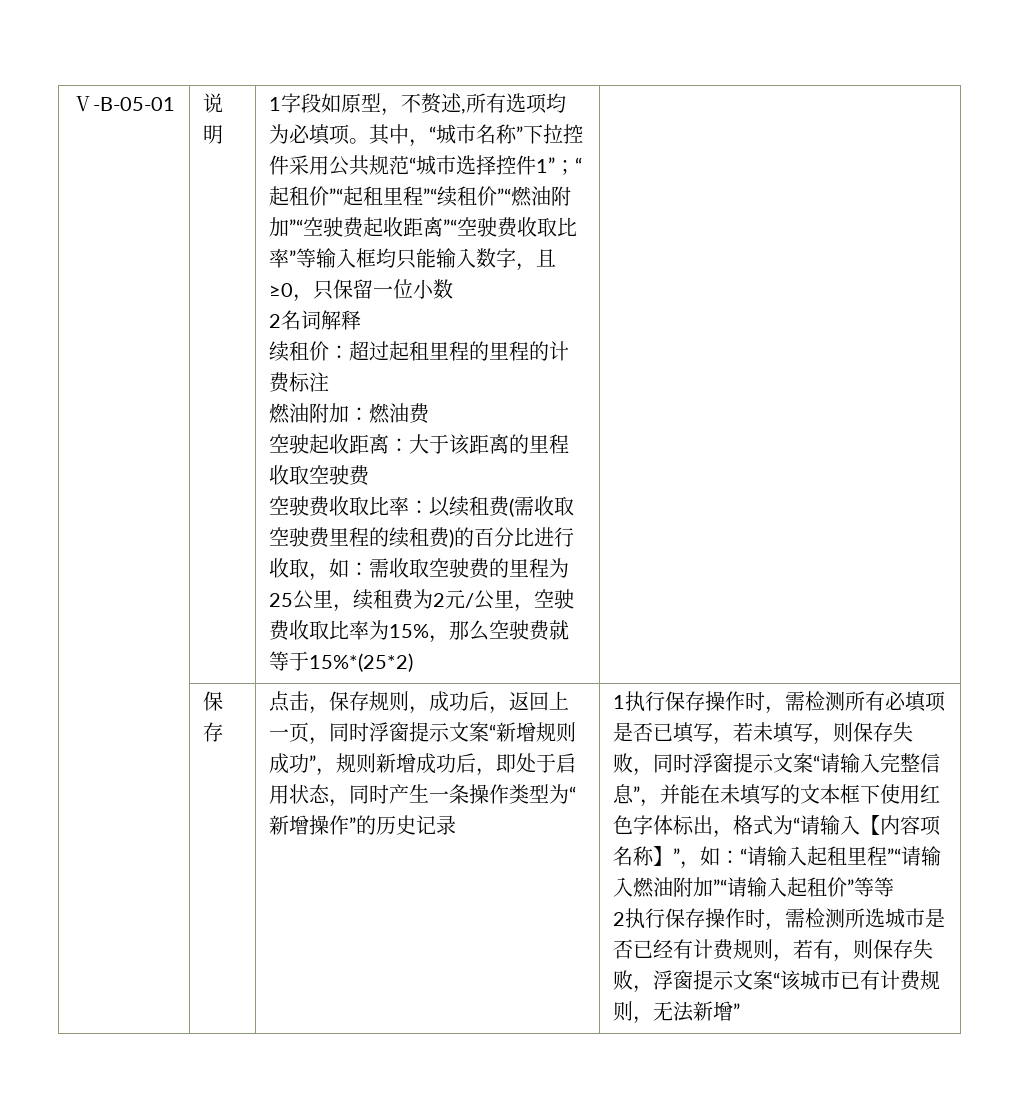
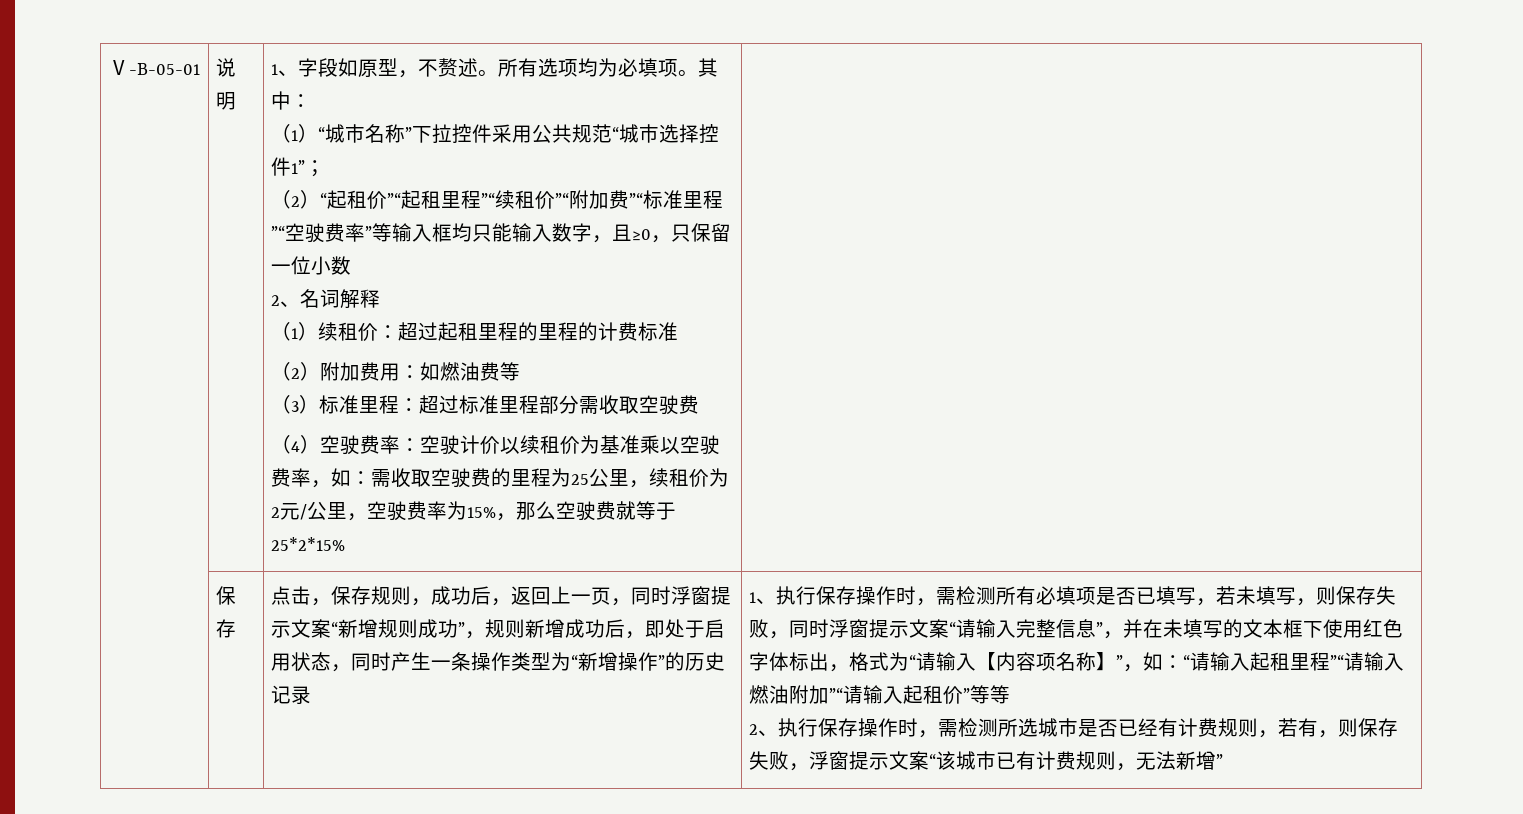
- 1字段如原型，不赘述,所有选项均为必填项。
+ 1、字段如原型，不赘述。所有选项均为必填项。
- 其中，“城市名称”下拉控件采用公共规范“城市选择控件1”；“起租价”“起租里程”“续租价”“燃油附加”“空驶费起收距离”“空驶费收取比率”等输入框均只能输入数字，且≥0，只保留一位小数
+ 其中：
+ （1）“城市名称”下拉控件采用公共规范“城市选择控件1”；
+ （2）“起租价”“起租里程”“续租价”“附加费”“标准里程”“空驶费率”等输入框均只能输入数字，且≥0，只保留一位小数
- 2名词解释
+ 2、名词解释
- 续租价：超过起租里程的里程的计费标注
- 燃油附加：燃油费
- 空驶起收距离：大于该距离的里程收取空驶费
- 空驶费收取比率：以续租费(需收取空驶费里程的续租费)的百分比进行收取，如：需收取空驶费的里程为25公里，续租费为2元/公里，空驶费收取比率为15%，那么空驶费就等于15%*(25*2)
+ （1）续租价：超过起租里程的里程的计费标准
+ （2）附加费用：如燃油费等
+ （3）标准里程：超过标准里程部分需收取空驶费
+ （4）空驶费率：空驶计价以续租价为基准乘以空驶费率，如：需收取空驶费的里程为25公里，续租价为2元/公里，空驶费率为15%，那么空驶费就等于25*2*15%
- 1执行保存操作时，需检测所有必填项是否已填写，若未填写，则保存失败，同时浮窗提示文案“请输入完整信息”，并能在未填写的文本框下使用红色字体标出，格式为“请输入【内容项名称】”，如：
+ 1、执行保存操作时，需检测所有必填项是否已填写，若未填写，则保存失败，同时浮窗提示文案“请输入完整信息”，并在未填写的文本框下使用红色字体标出，格式为“请输入【内容项名称】”，如：
- 2执行保存操作时，需检测所选城市是否已经有计费规则，若有，则保存失败，浮窗提示文案“该城市已有计费规则，无法新增”
+ 2、执行保存操作时，需检测所选城市是否已经有计费规则，若有，则保存失败，浮窗提示文案“该城市已有计费规则，无法新增”

